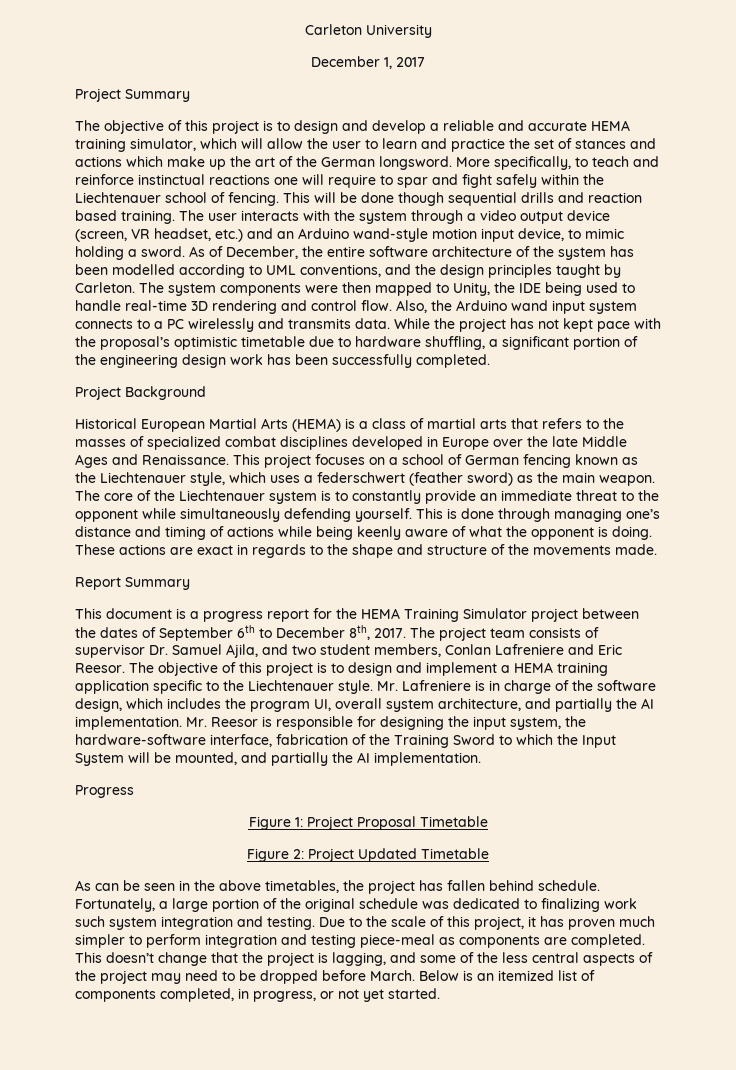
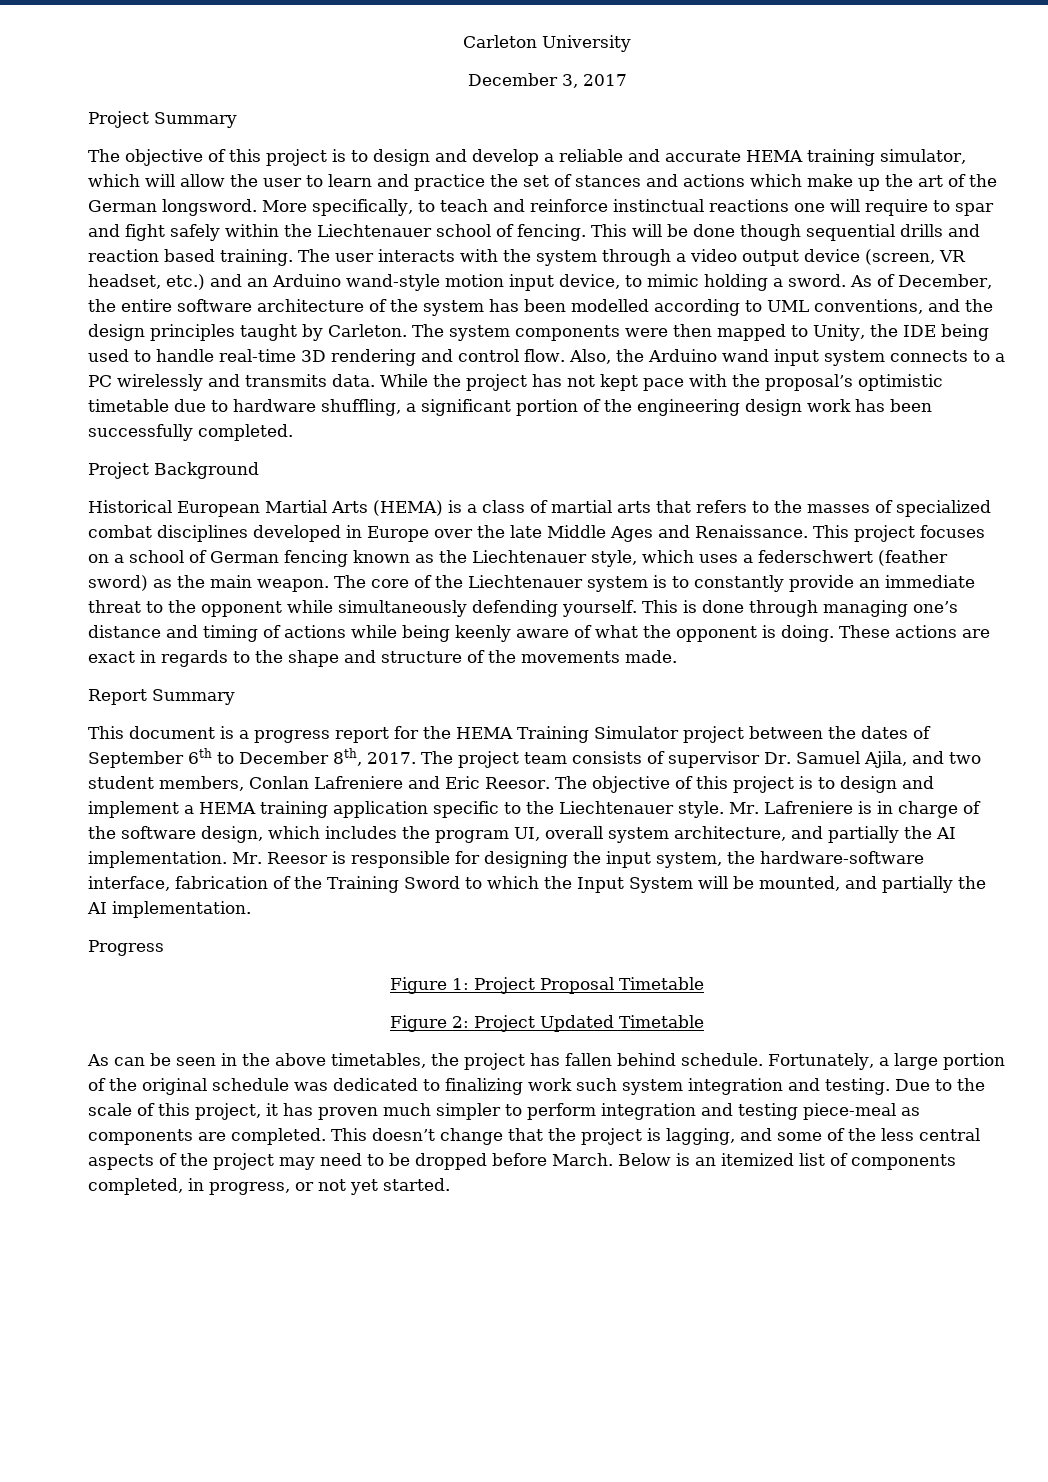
- December 1, 2017
+ December 3, 2017

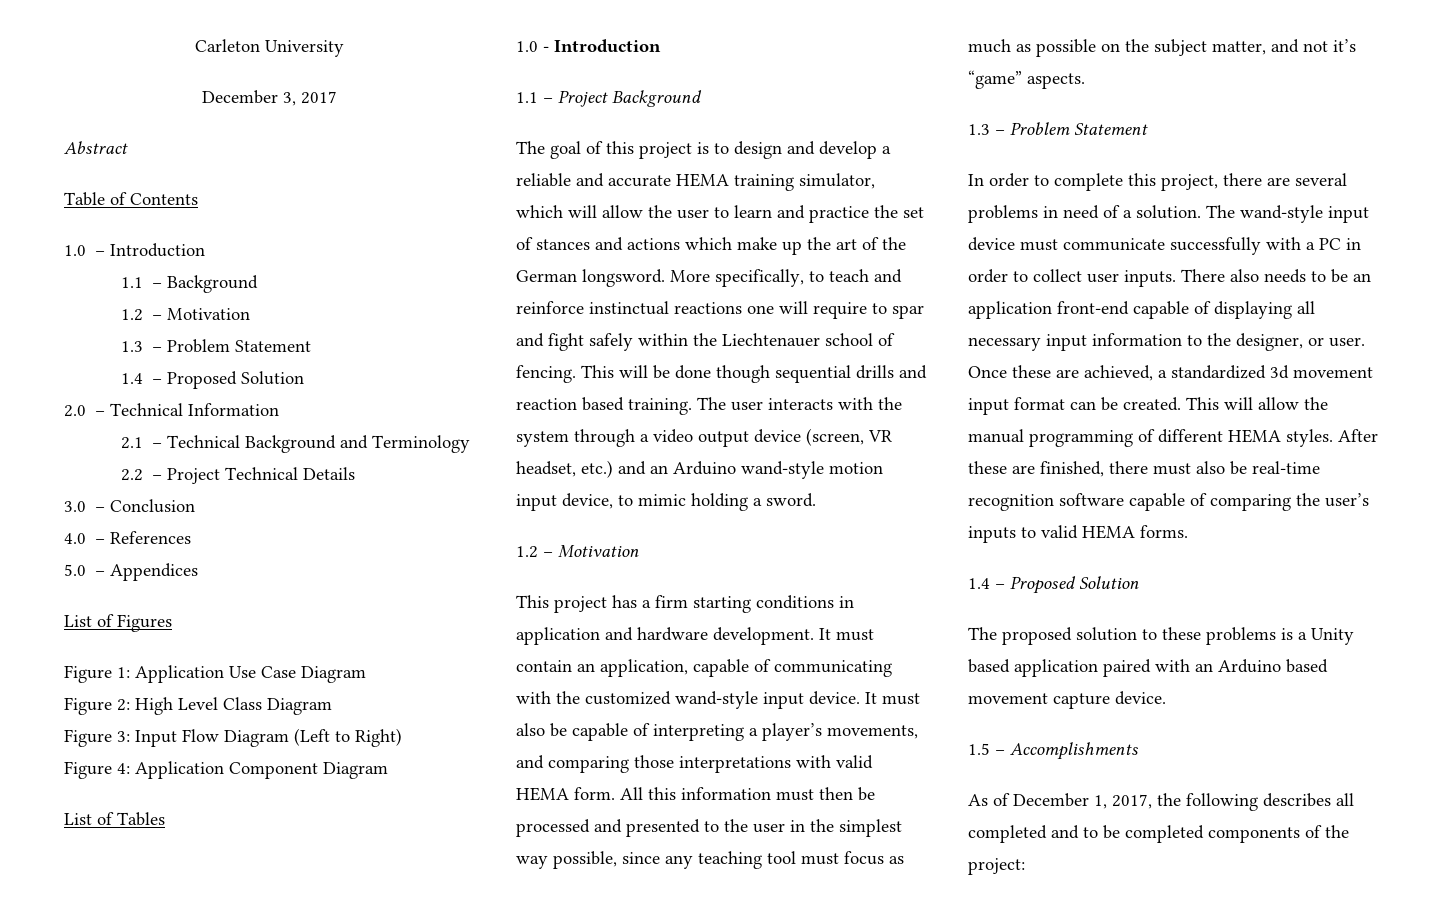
- Project Summary
- The objective of this project is to design and develop a reliable and accurate HEMA training simulator, which will allow the user to learn and practice the set of stances and actions which make up the art of the German longsword.
+ Abstract
+ Table of Contents
+ 1.0 – Introduction
+ 1.1 – Background
+ 1.2 – Motivation
+ 1.3 – Problem Statement
+ 1.4 – Proposed Solution
+ 2.0 – Technical Information
+ 2.1 – Technical Background and Terminology
+ 2.2 – Project Technical Details
+ 3.0 – Conclusion
+ 4.0 – References
+ 5.0 – Appendices
+ List of Figures
+ Figure 1: Application Use Case Diagram
+ Figure 2: High Level Class Diagram
+ Figure 3: Input Flow Diagram (Left to Right)
+ Figure 4: Application Component Diagram
+ List of Tables
+ 1.0 - Introduction
+ 1.1 – Project Background
+ The goal of this project is to design and develop a reliable and accurate HEMA training simulator, which will allow the user to learn and practice the set of stances and actions which make up the art of the German longsword.
- The user interacts with the system through a video output device (screen, VR headset, etc.) and an Arduino wand-style motion input device, to mimic holding a sword. As of December, the entire software architecture of the system has been modelled according to UML conventions, and the design principles taught by Carleton. The system components were then mapped to Unity, the IDE being used to handle real-time 3D rendering and control flow. Also, the Arduino wand input system connects to a PC wirelessly and transmits data. While the project has not kept pace with the proposal’s optimistic timetable due to hardware shuffling, a significant portion of the engineering design work has been successfully completed.
- Project Background
- Historical European Martial Arts (HEMA) is a class of martial arts that refers to the masses of specialized combat disciplines developed in Europe over the late Middle Ages and Renaissance. This project focuses on a school of German fencing known as the Liechtenauer style, which uses a federschwert (feather sword) as the main weapon. The core of the Liechtenauer system is to constantly provide an immediate threat to the opponent while simultaneously defending yourself. This is done through managing one’s distance and timing of actions while being keenly aware of what the opponent is doing. These actions are exact in regards to the shape and structure of the movements made.
- Report Summary
- This document is a progress report for the HEMA Training Simulator project between the dates of September 6th to December 8th, 2017. The project team consists of supervisor Dr. Samuel Ajila, and two student members, Conlan Lafreniere and Eric Reesor. The objective of this project is to design and implement a HEMA training application specific to the Liechtenauer style. Mr. Lafreniere is in charge of the software design, which includes the program UI, overall system architecture, and partially the AI implementation. Mr. Reesor is responsible for designing the input system, the hardware-software interface, fabrication of the Training Sword to which the Input System will be mounted, and partially the AI implementation.
- Progress
- Figure 1: Project Proposal Timetable
- Figure 2: Project Updated Timetable
- As can be seen in the above timetables, the project has fallen behind schedule. Fortunately, a large portion of the original schedule was dedicated to finalizing work such system integration and testing. Due to the scale of this project, it has proven much simpler to perform integration and testing piece-meal as components are completed. This doesn’t change that the project is lagging, and some of the less central aspects of the project may need to be dropped before March. Below is an itemized list of components completed, in progress, or not yet started.
+ The user interacts with the system through a video output device (screen, VR headset, etc.) and an Arduino wand-style motion input device, to mimic holding a sword.
+ 1.2 – Motivation
+ This project has a firm starting conditions in application and hardware development. It must contain an application, capable of communicating with the customized wand-style input device. It must also be capable of interpreting a player’s movements, and comparing those interpretations with valid HEMA form. All this information must then be processed and presented to the user in the simplest way possible, since any teaching tool must focus as much as possible on the subject matter, and not it’s “game” aspects.
+ 1.3 – Problem Statement
+ In order to complete this project, there are several problems in need of a solution. The wand-style input device must communicate successfully with a PC in order to collect user inputs. There also needs to be an application front-end capable of displaying all necessary input information to the designer, or user. Once these are achieved, a standardized 3d movement input format can be created. This will allow the manual programming of different HEMA styles. After these are finished, there must also be real-time recognition software capable of comparing the user’s inputs to valid HEMA forms.
+ 1.4 – Proposed Solution
+ The proposed solution to these problems is a Unity based application paired with an Arduino based movement capture device.
+ 1.5 – Accomplishments
+ As of December 1, 2017, the following describes all completed and to be completed components of the project:

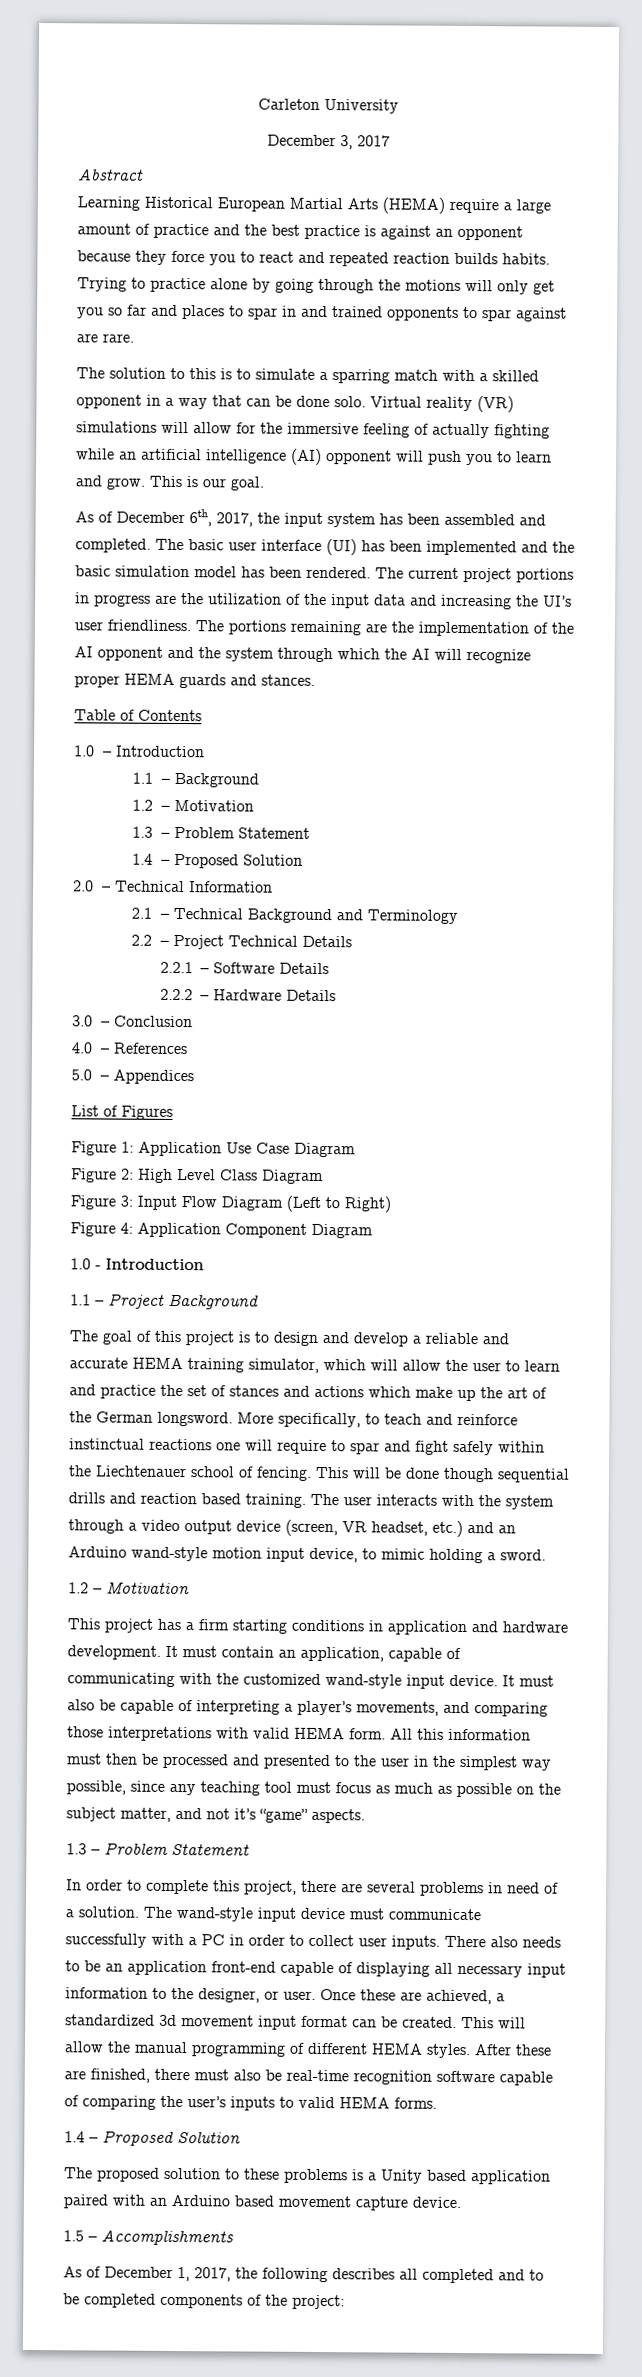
+ Learning Historical European Martial Arts (HEMA) require a large amount of practice and the best practice is against an opponent because they force you to react and repeated reaction builds habits. Trying to practice alone by going through the motions will only get you so far and places to spar in and trained opponents to spar against are rare.
+ The solution to this is to simulate a sparring match with a skilled opponent in a way that can be done solo. Virtual reality (VR) simulations will allow for the immersive feeling of actually fighting while an artificial intelligence (AI) opponent will push you to learn and grow. This is our goal.
+ As of December 6th, 2017, the input system has been assembled and completed. The basic user interface (UI) has been implemented and the basic simulation model has been rendered. The current project portions in progress are the utilization of the input data and increasing the UI’s user friendliness. The portions remaining are the implementation of the AI opponent and the system through which the AI will recognize proper HEMA guards and stances.
+ 2.2.1 – Software Details
+ 2.2.2 – Hardware Details
- List of Tables

